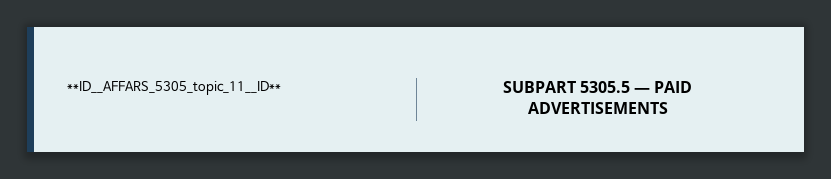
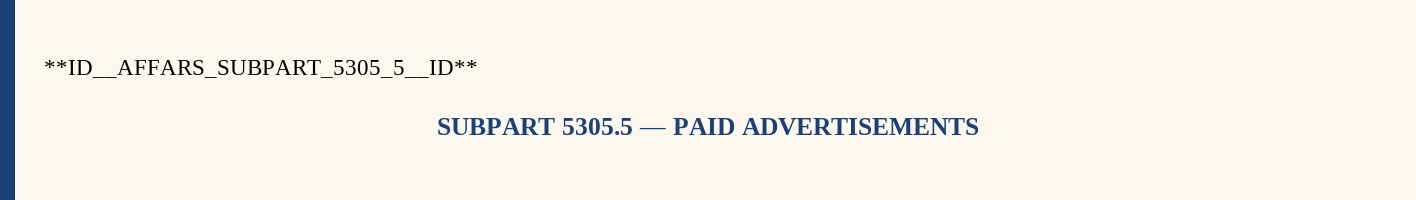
- **ID__AFFARS_5305_topic_11__ID**
+ **ID__AFFARS_SUBPART_5305_5__ID**

